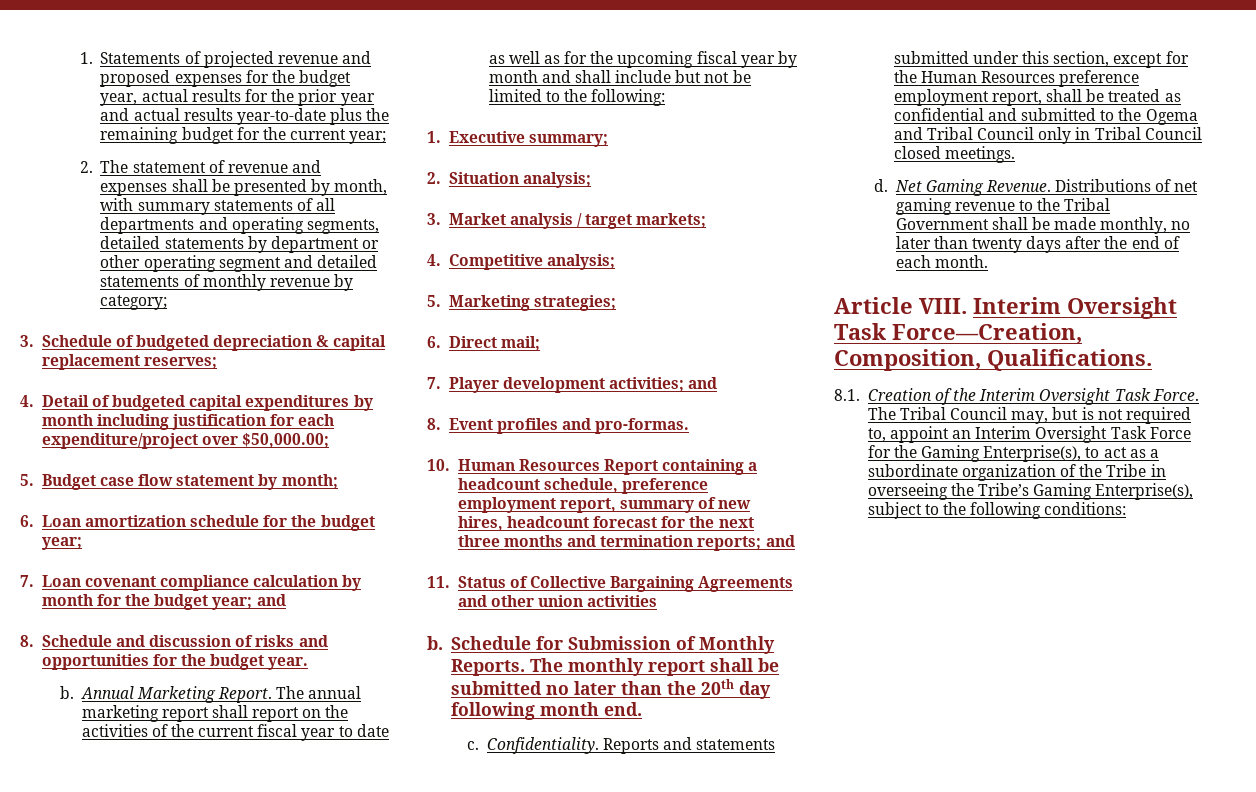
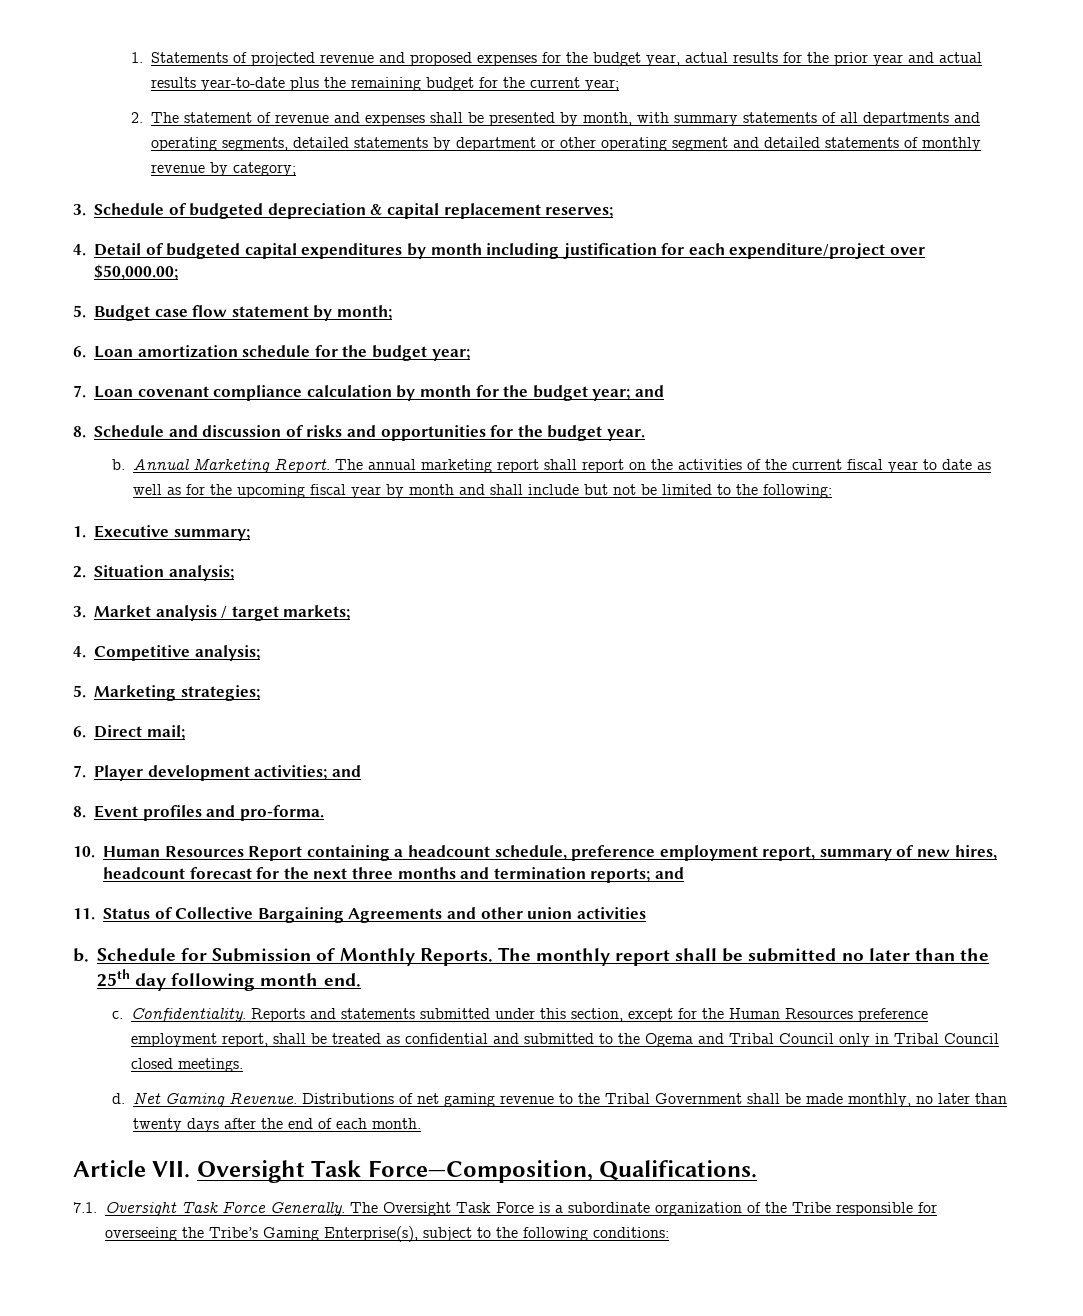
- 8. Event profiles and pro-formas.
+ 8. Event profiles and pro-forma.
- The monthly report shall be submitted no later than the 20th day following month end.
+ The monthly report shall be submitted no later than the 25th day following month end.
- Article VIII. Interim Oversight Task Force—Creation, Composition, Qualifications.
- 8.1. Creation of the Interim Oversight Task Force. The Tribal Council may, but is not required to, appoint an Interim Oversight Task Force for the Gaming Enterprise(s), to act as a subordinate organization of the Tribe in overseeing the Tribe’s Gaming Enterprise(s), subject to the following conditions:
+ Article VII. Oversight Task Force—Composition, Qualifications.
+ 7.1. Oversight Task Force Generally. The Oversight Task Force is a subordinate organization of the Tribe responsible for overseeing the Tribe’s Gaming Enterprise(s), subject to the following conditions:

